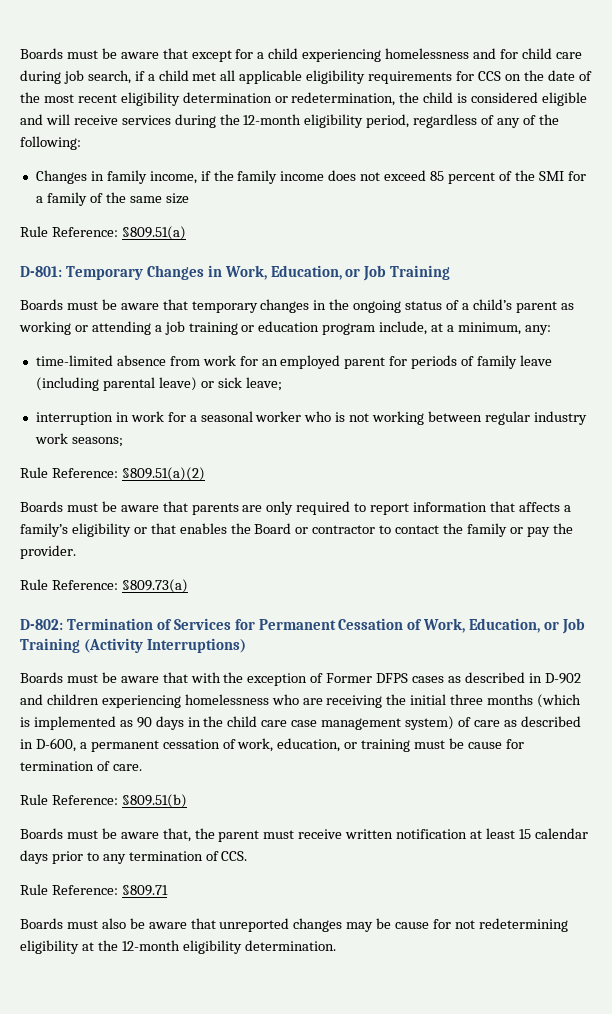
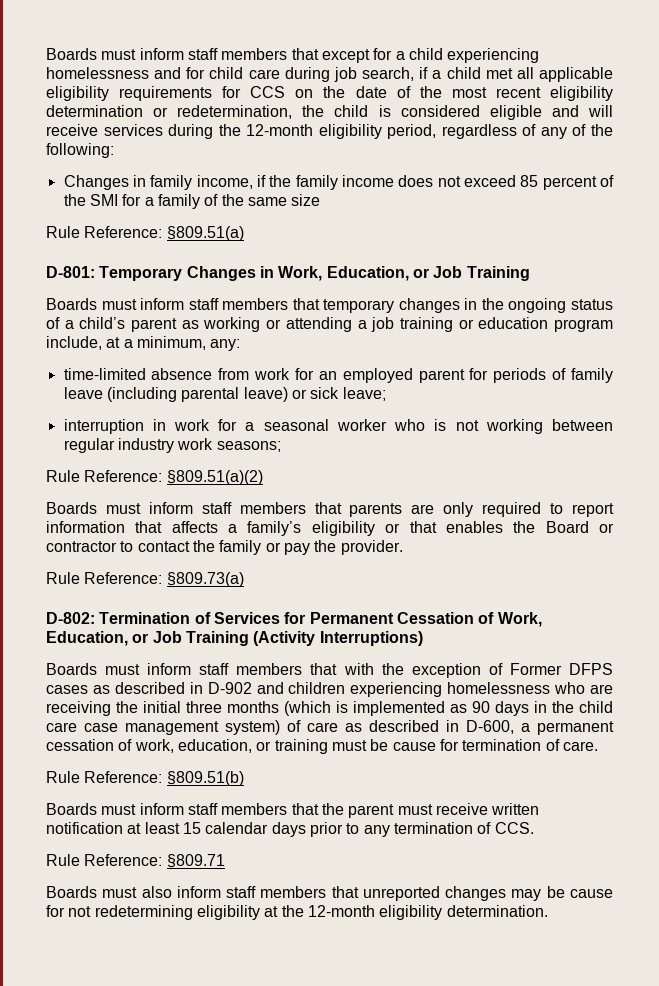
- Boards must be aware that except for a child experiencing homelessness and for child care during job search, if a child met all applicable eligibility requirements for CCS on the date of the most recent eligibility determination or redetermination, the child is considered eligible and will receive services during the 12-month eligibility period, regardless of any of the following:
+ Boards must inform staff members that except for a child experiencing homelessness and for child care during job search, if a child met all applicable eligibility requirements for CCS on the date of the most recent eligibility determination or redetermination, the child is considered eligible and will receive services during the 12-month eligibility period, regardless of any of the following:
- Boards must be aware that temporary changes in the ongoing status of a child’s parent as working or attending a job training or education program include, at a minimum, any:
+ Boards must inform staff members that temporary changes in the ongoing status of a child’s parent as working or attending a job training or education program include, at a minimum, any:
- Boards must be aware that parents are only required to report information that affects a family’s eligibility or that enables the Board or contractor to contact the family or pay the provider.
+ Boards must inform staff members that parents are only required to report information that affects a family’s eligibility or that enables the Board or contractor to contact the family or pay the provider.
- Boards must be aware that with the exception of Former DFPS cases as described in D-902 and children experiencing homelessness who are receiving the initial three months (which is implemented as 90 days in the child care case management system) of care as described in D-600, a permanent cessation of work, education, or training must be cause for termination of care.
+ Boards must inform staff members that with the exception of Former DFPS cases as described in D-902 and children experiencing homelessness who are receiving the initial three months (which is implemented as 90 days in the child care case management system) of care as described in D-600, a permanent cessation of work, education, or training must be cause for termination of care.
- Boards must be aware that, the parent must receive written notification at least 15 calendar days prior to any termination of CCS.
+ Boards must inform staff members that the parent must receive written notification at least 15 calendar days prior to any termination of CCS.
- Boards must also be aware that unreported changes may be cause for not redetermining eligibility at the 12-month eligibility determination.
+ Boards must also inform staff members that unreported changes may be cause for not redetermining eligibility at the 12-month eligibility determination.

